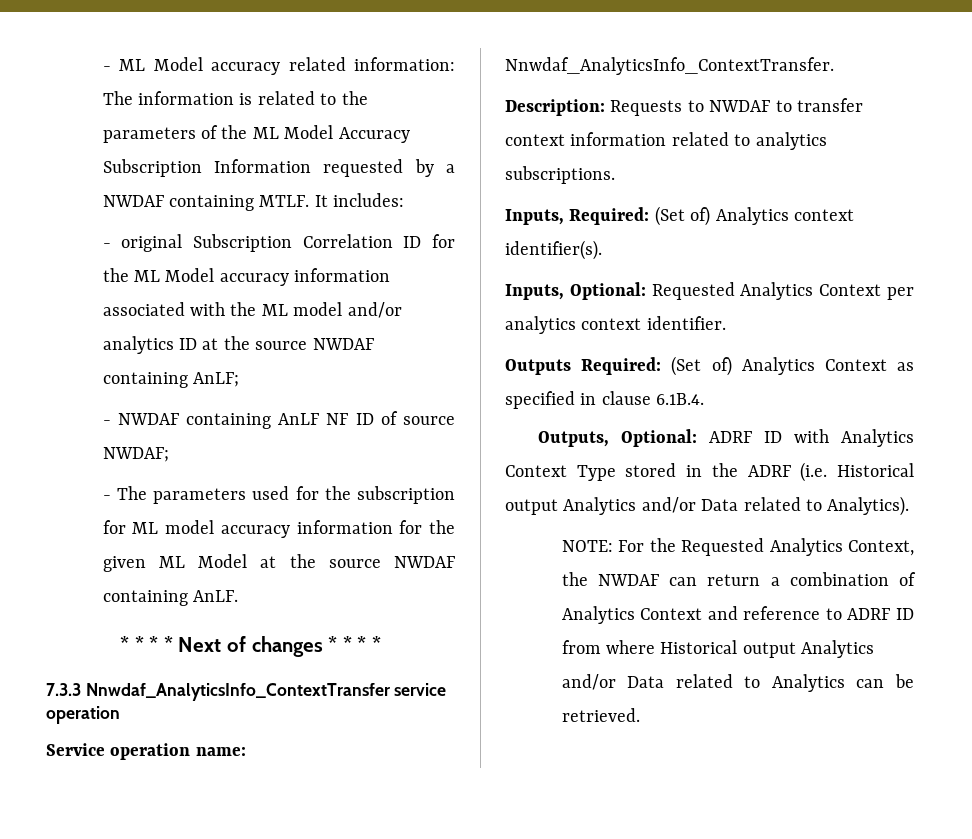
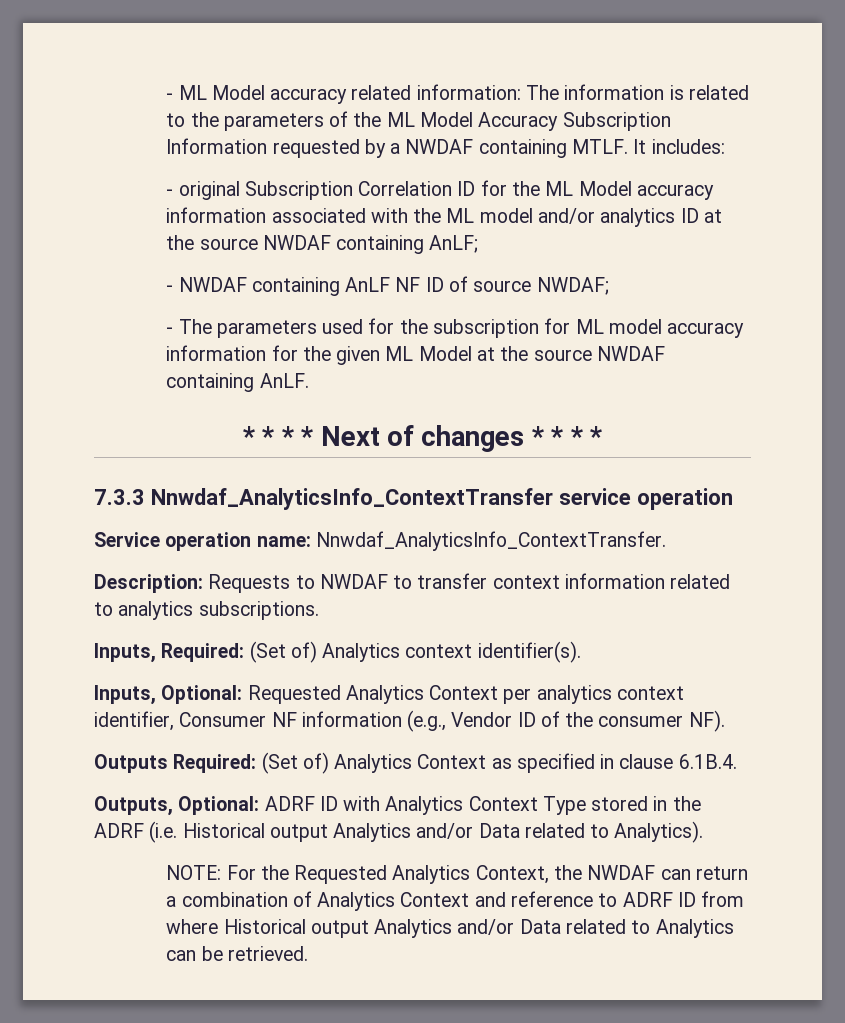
- Inputs, Optional: Requested Analytics Context per analytics context identifier.
+ Inputs, Optional: Requested Analytics Context per analytics context identifier, Consumer NF information (e.g., Vendor ID of the consumer NF).

